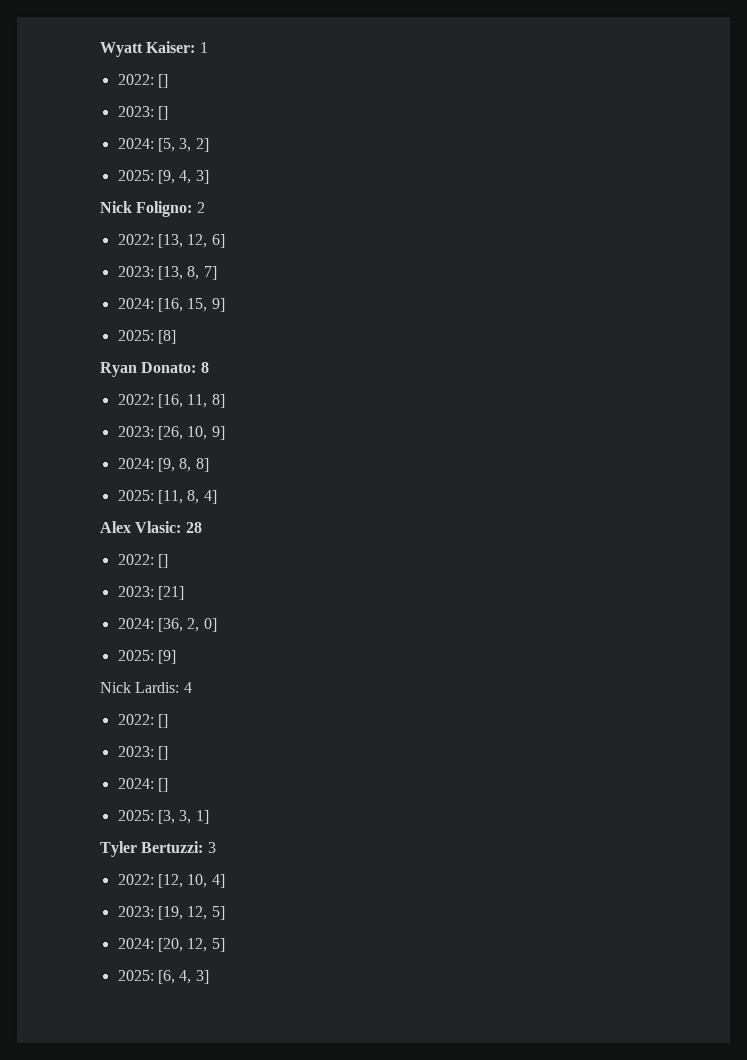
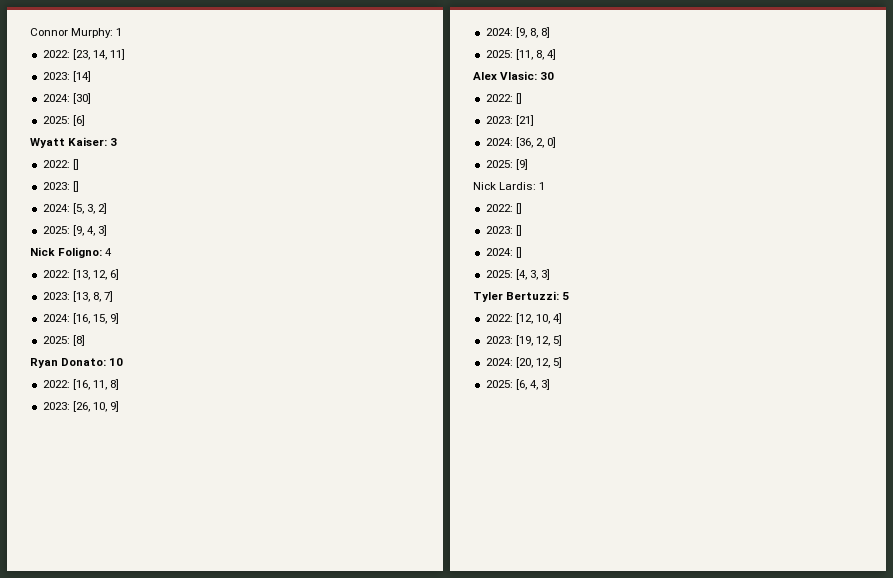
+ Connor Murphy: 1
+ 2022: [23, 14, 11]
+ 2023: [14]
+ 2024: [30]
+ 2025: [6]
- Wyatt Kaiser: 1
+ Wyatt Kaiser: 3
- Nick Foligno: 2
+ Nick Foligno: 4
- Ryan Donato: 8
+ Ryan Donato: 10
- Alex Vlasic: 28
+ Alex Vlasic: 30
- Nick Lardis: 4
+ Nick Lardis: 1
- 2025: [3, 3, 1]
+ 2025: [4, 3, 3]
- Tyler Bertuzzi: 3
+ Tyler Bertuzzi: 5

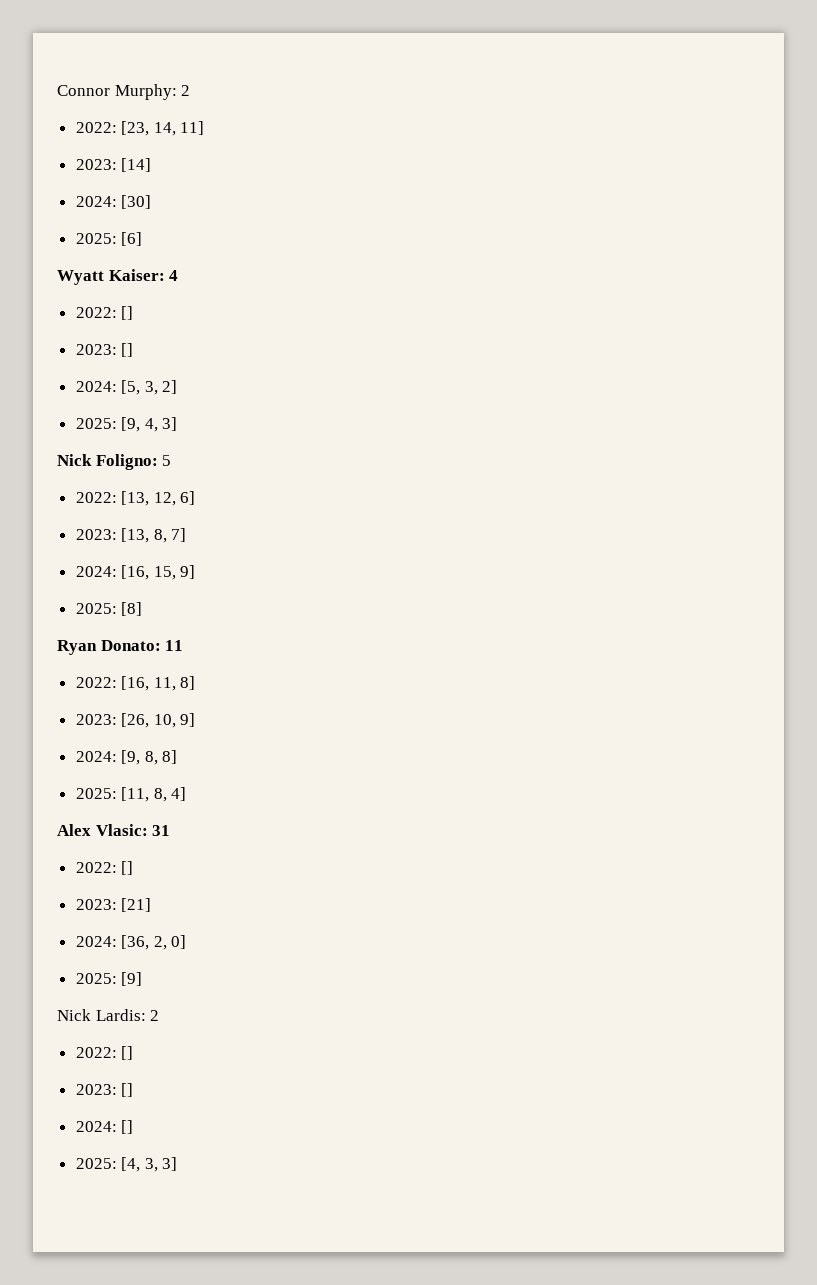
- Connor Murphy: 1
+ Connor Murphy: 2
- Wyatt Kaiser: 3
+ Wyatt Kaiser: 4
- Nick Foligno: 4
+ Nick Foligno: 5
- Ryan Donato: 10
+ Ryan Donato: 11
- Alex Vlasic: 30
+ Alex Vlasic: 31
- Nick Lardis: 1
+ Nick Lardis: 2
- Tyler Bertuzzi: 5
- 2022: [12, 10, 4]
- 2023: [19, 12, 5]
- 2024: [20, 12, 5]
- 2025: [6, 4, 3]

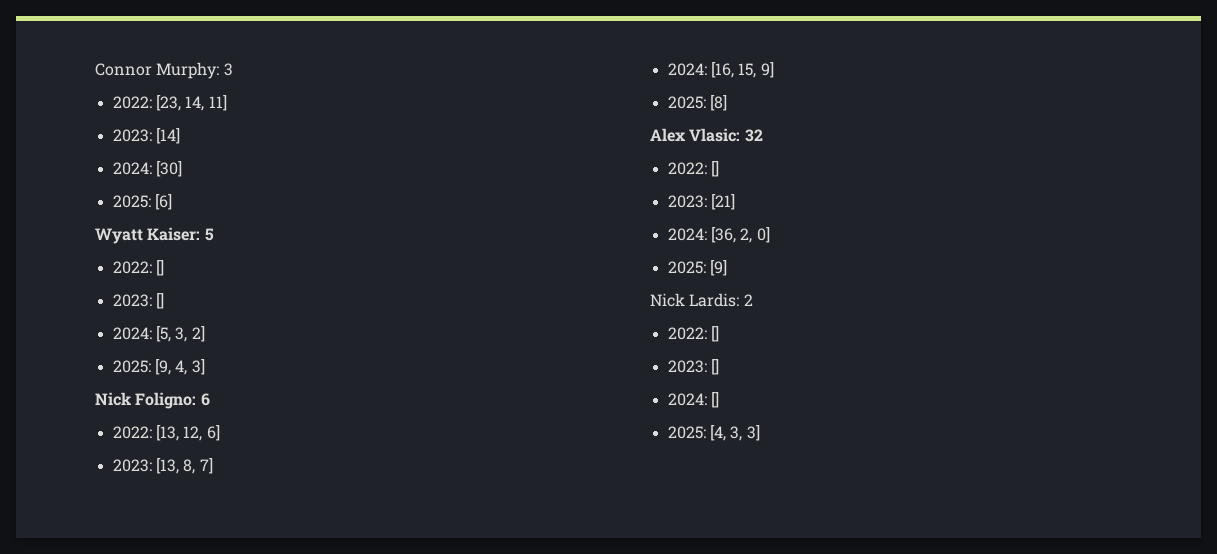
- Connor Murphy: 2
+ Connor Murphy: 3
- Wyatt Kaiser: 4
+ Wyatt Kaiser: 5
- Nick Foligno: 5
+ Nick Foligno: 6
- Ryan Donato: 11
- 2022: [16, 11, 8]
- 2023: [26, 10, 9]
- 2024: [9, 8, 8]
- 2025: [11, 8, 4]
- Alex Vlasic: 31
+ Alex Vlasic: 32

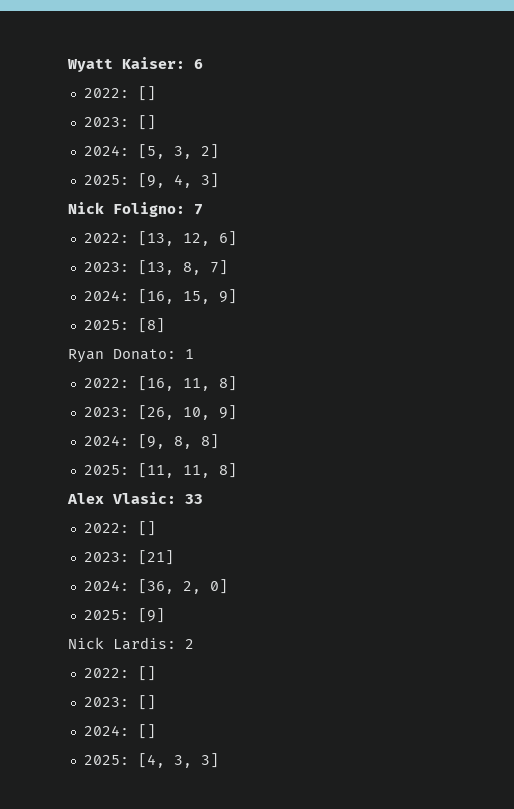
- Connor Murphy: 3
- 2022: [23, 14, 11]
- 2023: [14]
- 2024: [30]
- 2025: [6]
- Wyatt Kaiser: 5
+ Wyatt Kaiser: 6
- Nick Foligno: 6
+ Nick Foligno: 7
+ Ryan Donato: 1
+ 2022: [16, 11, 8]
+ 2023: [26, 10, 9]
+ 2024: [9, 8, 8]
+ 2025: [11, 11, 8]
- Alex Vlasic: 32
+ Alex Vlasic: 33

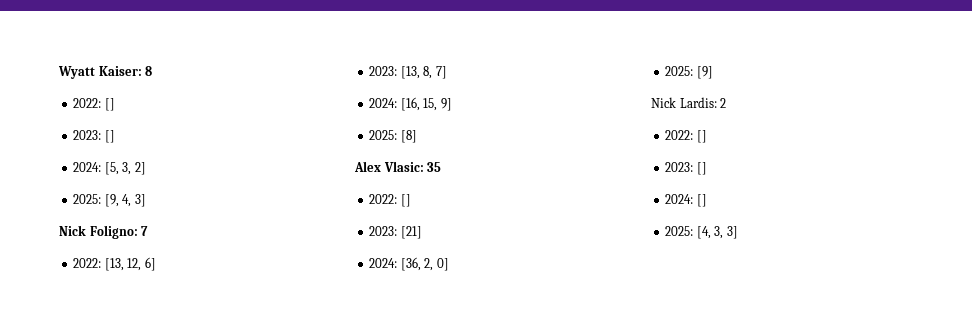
- Wyatt Kaiser: 6
+ Wyatt Kaiser: 8
- Ryan Donato: 1
- 2022: [16, 11, 8]
- 2023: [26, 10, 9]
- 2024: [9, 8, 8]
- 2025: [11, 11, 8]
- Alex Vlasic: 33
+ Alex Vlasic: 35

